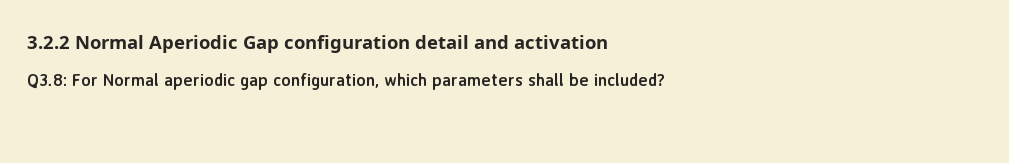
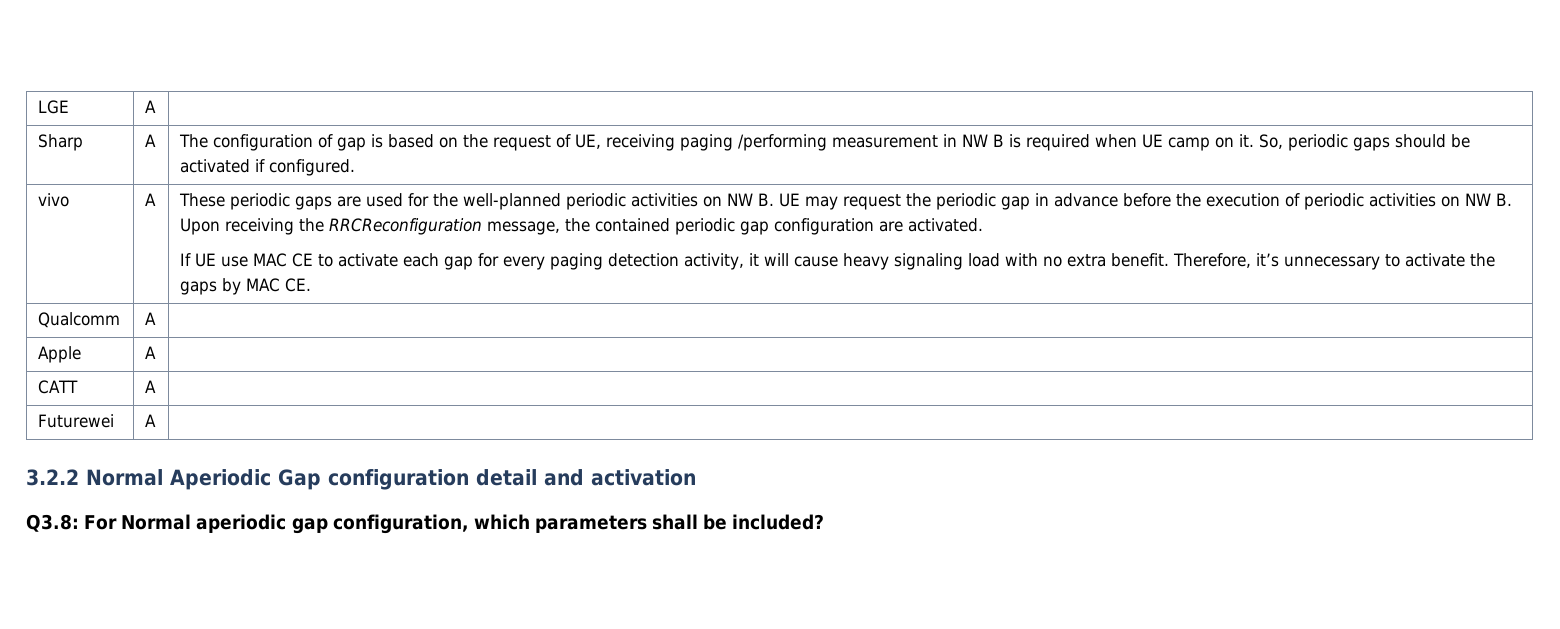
+ LGE | A |
+ Sharp | A | The configuration of gap is based on the request of UE, receiving paging /performing measurement in NW B is required when UE camp on it. So, periodic gaps should be activated if configured.
+ vivo | A | These periodic gaps are used for the well-planned periodic activities on NW B. UE may request the periodic gap in advance before the execution of periodic activities on NW B. Upon receiving the RRCReconfiguration message, the contained periodic gap configuration are activated.
+ If UE use MAC CE to activate each gap for every paging detection activity, it will cause heavy signaling load with no extra benefit. Therefore, it’s unnecessary to activate the gaps by MAC CE.
+ Qualcomm | A |
+ Apple | A |
+ CATT | A |
+ Futurewei | A |

